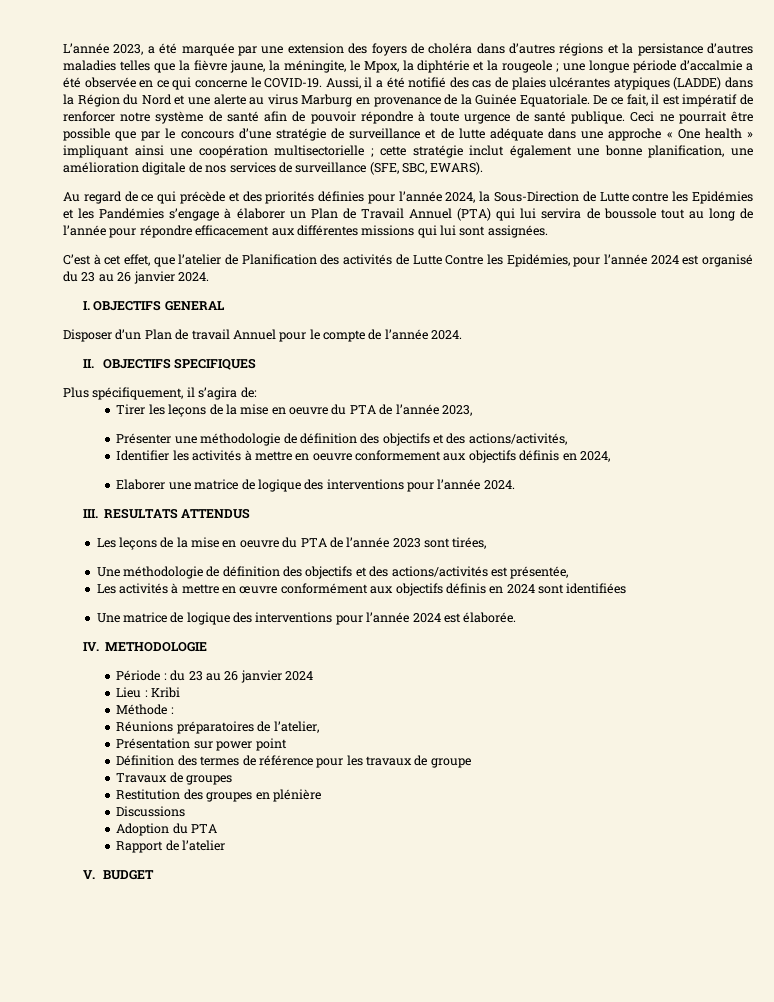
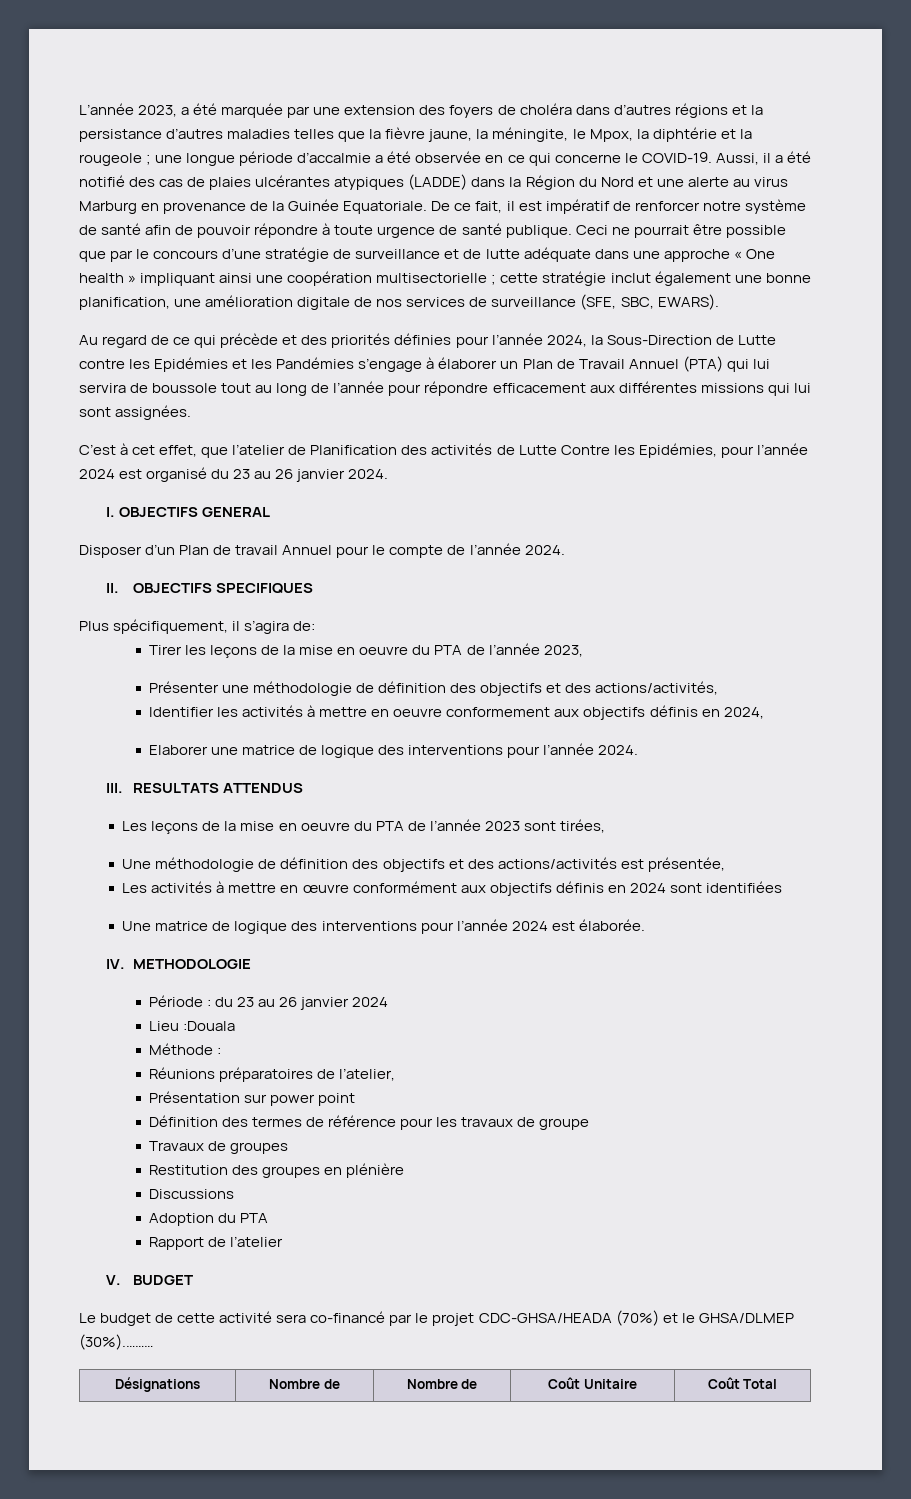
- Lieu : Kribi
+ Lieu :Douala
+ Le budget de cette activité sera co-financé par le projet CDC-GHSA/HEADA (70%) et le GHSA/DLMEP (30%).………
+ Désignations | Nombre de | Nombre de | Coût Unitaire | Coût Total

